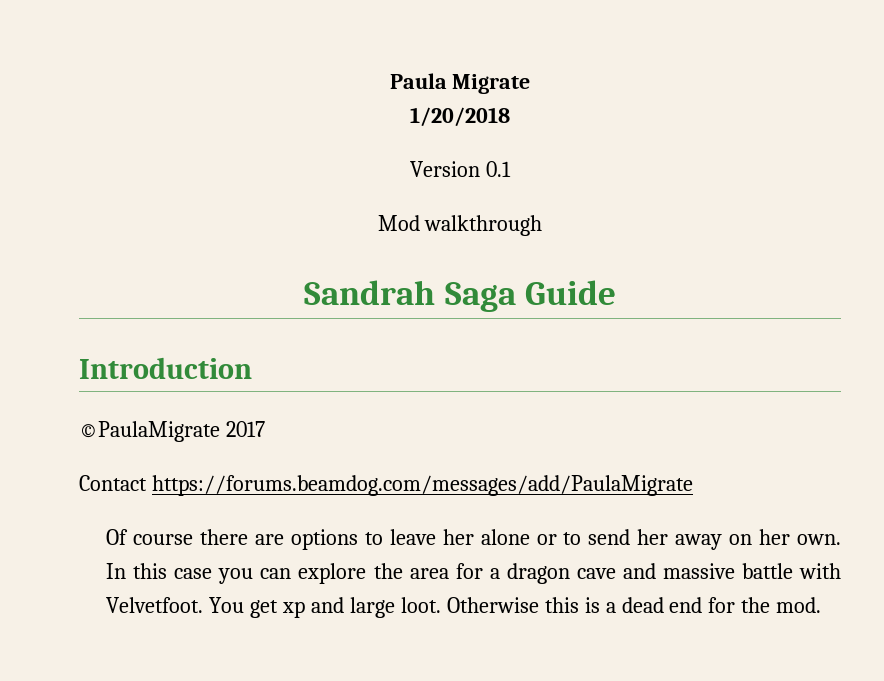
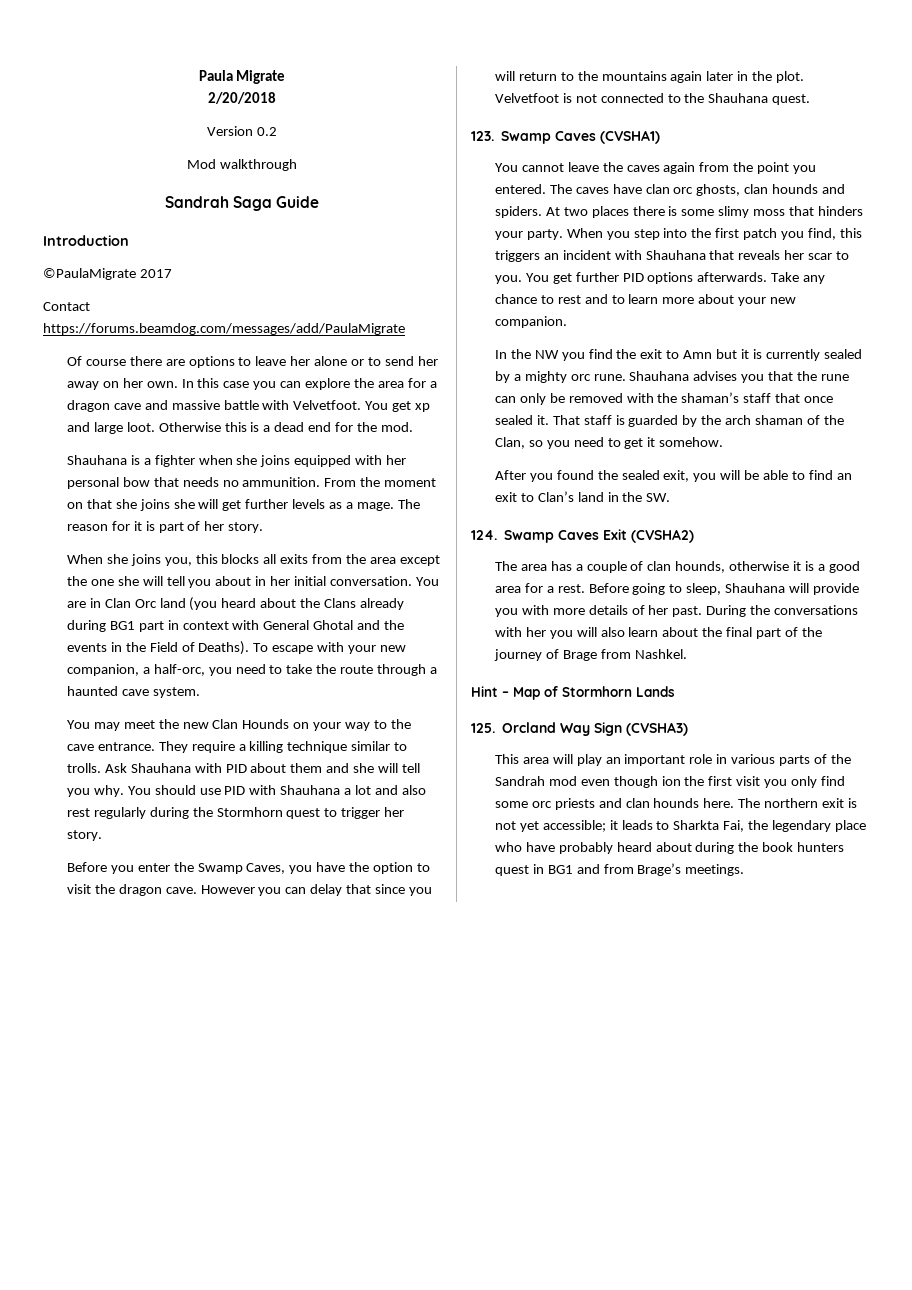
- 1/20/2018
+ 2/20/2018
- Version 0.1
+ Version 0.2
+ Shauhana is a fighter when she joins equipped with her personal bow that needs no ammunition. From the moment on that she joins she will get further levels as a mage. The reason for it is part of her story.
+ When she joins you, this blocks all exits from the area except the one she will tell you about in her initial conversation. You are in Clan Orc land (you heard about the Clans already during BG1 part in context with General Ghotal and the events in the Field of Deaths). To escape with your new companion, a half-orc, you need to take the route through a haunted cave system.
+ You may meet the new Clan Hounds on your way to the cave entrance. They require a killing technique similar to trolls. Ask Shauhana with PID about them and she will tell you why. You should use PID with Shauhana a lot and also rest regularly during the Stormhorn quest to trigger her story.
+ Before you enter the Swamp Caves, you have the option to visit the dragon cave. However you can delay that since you will return to the mountains again later in the plot. Velvetfoot is not connected to the Shauhana quest.
+ 123. Swamp Caves (CVSHA1)
+ You cannot leave the caves again from the point you entered. The caves have clan orc ghosts, clan hounds and spiders. At two places there is some slimy moss that hinders your party. When you step into the first patch you find, this triggers an incident with Shauhana that reveals her scar to you. You get further PID options afterwards. Take any chance to rest and to learn more about your new companion.
+ In the NW you find the exit to Amn but it is currently sealed by a mighty orc rune. Shauhana advises you that the rune can only be removed with the shaman’s staff that once sealed it. That staff is guarded by the arch shaman of the Clan, so you need to get it somehow.
+ After you found the sealed exit, you will be able to find an exit to Clan’s land in the SW.
+ 124. Swamp Caves Exit (CVSHA2)
+ The area has a couple of clan hounds, otherwise it is a good area for a rest. Before going to sleep, Shauhana will provide you with more details of her past. During the conversations with her you will also learn about the final part of the journey of Brage from Nashkel.
+ Hint – Map of Stormhorn Lands
+ 125. Orcland Way Sign (CVSHA3)
+ This area will play an important role in various parts of the Sandrah mod even though ion the first visit you only find some orc priests and clan hounds here. The northern exit is not yet accessible; it leads to Sharkta Fai, the legendary place who have probably heard about during the book hunters quest in BG1 and from Brage’s meetings.

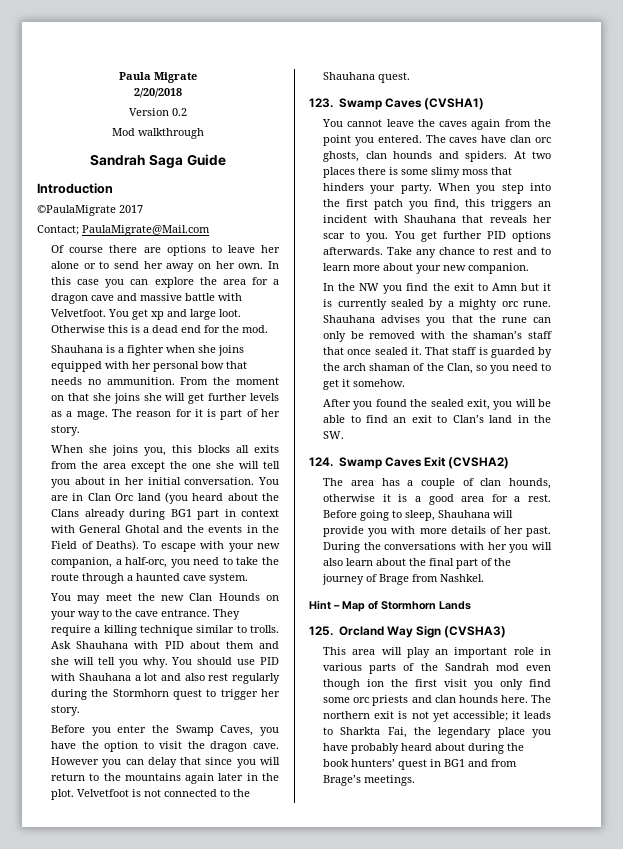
- Contact https://forums.beamdog.com/messages/add/PaulaMigrate
+ Contact; PaulaMigrate@Mail.com
- The northern exit is not yet accessible; it leads to Sharkta Fai, the legendary place who have probably heard about during the book hunters quest in BG1 and from Brage’s meetings.
+ The northern exit is not yet accessible; it leads to Sharkta Fai, the legendary place you have probably heard about during the book hunters’ quest in BG1 and from Brage’s meetings.

